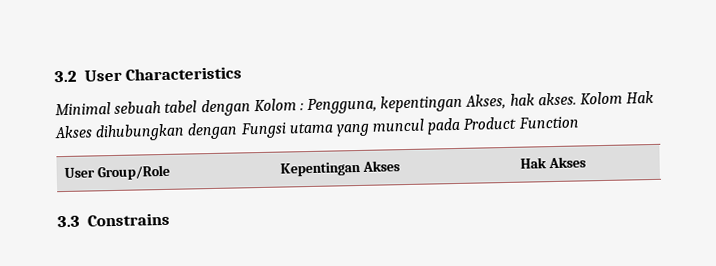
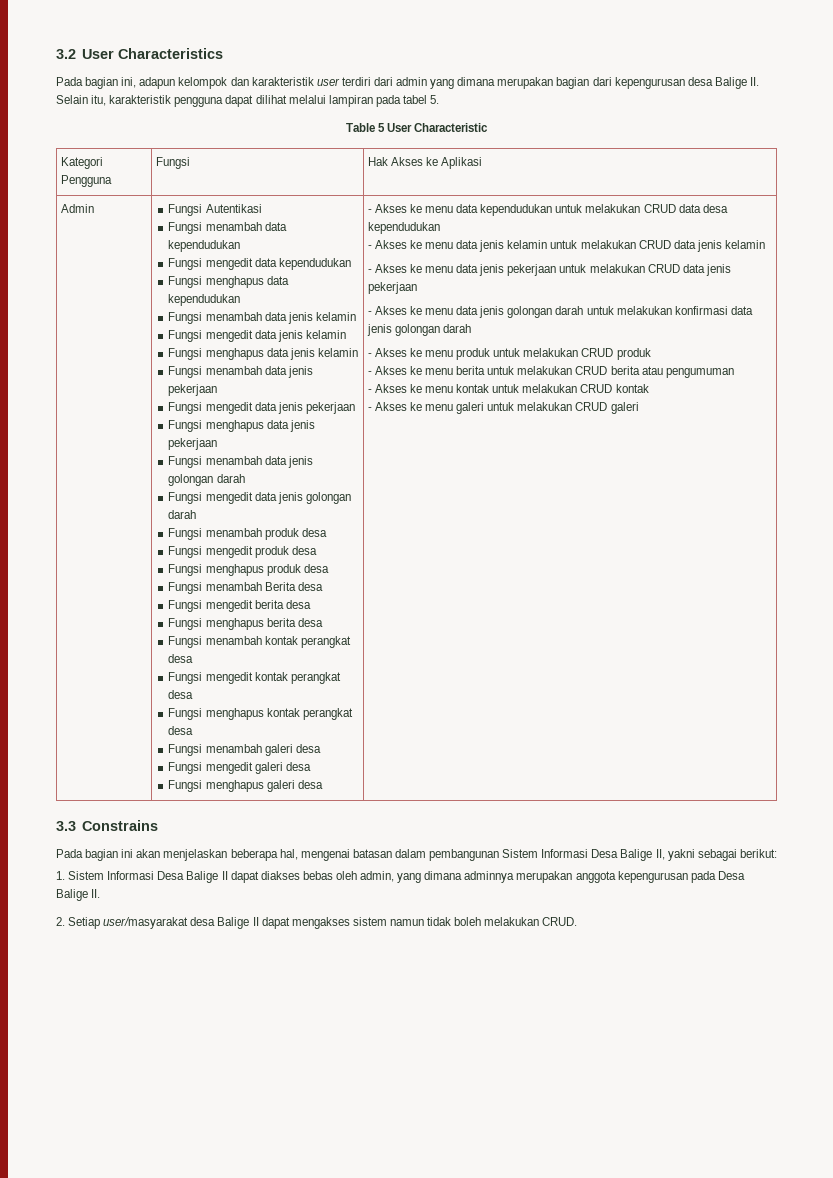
- Minimal sebuah tabel dengan Kolom : Pengguna, kepentingan Akses, hak akses. Kolom Hak Akses dihubungkan dengan Fungsi utama yang muncul pada Product Function
- User Group/Role | Kepentingan Akses | Hak Akses
+ Pada bagian ini, adapun kelompok dan karakteristik user terdiri dari admin yang dimana merupakan bagian dari kepengurusan desa Balige II. Selain itu, karakteristik pengguna dapat dilihat melalui lampiran pada tabel 5.
+ Table 5 User Characteristic
+ Kategori Pengguna | Fungsi | Hak Akses ke Aplikasi
+ Admin | Fungsi Autentikasi
+ Fungsi menambah data kependudukan
+ Fungsi mengedit data kependudukan
+ Fungsi menghapus data kependudukan
+ Fungsi menambah data jenis kelamin
+ Fungsi mengedit data jenis kelamin
+ Fungsi menghapus data jenis kelamin
+ Fungsi menambah data jenis pekerjaan
+ Fungsi mengedit data jenis pekerjaan
+ Fungsi menghapus data jenis pekerjaan
+ Fungsi menambah data jenis golongan darah
+ Fungsi mengedit data jenis golongan darah
+ Fungsi menambah produk desa
+ Fungsi mengedit produk desa
+ Fungsi menghapus produk desa
+ Fungsi menambah Berita desa
+ Fungsi mengedit berita desa
+ Fungsi menghapus berita desa
+ Fungsi menambah kontak perangkat desa
+ Fungsi mengedit kontak perangkat desa
+ Fungsi menghapus kontak perangkat desa
+ Fungsi menambah galeri desa
+ Fungsi mengedit galeri desa
+ Fungsi menghapus galeri desa | - Akses ke menu data kependudukan untuk melakukan CRUD data desa kependudukan
+ - Akses ke menu data jenis kelamin untuk melakukan CRUD data jenis kelamin
+ - Akses ke menu data jenis pekerjaan untuk melakukan CRUD data jenis pekerjaan
+ - Akses ke menu data jenis golongan darah untuk melakukan konfirmasi data jenis golongan darah
+ - Akses ke menu produk untuk melakukan CRUD produk
+ - Akses ke menu berita untuk melakukan CRUD berita atau pengumuman
+ - Akses ke menu kontak untuk melakukan CRUD kontak
+ - Akses ke menu galeri untuk melakukan CRUD galeri
  3.3 Constrains
+ Pada bagian ini akan menjelaskan beberapa hal, mengenai batasan dalam pembangunan Sistem Informasi Desa Balige II, yakni sebagai berikut:
+ 1. Sistem Informasi Desa Balige II dapat diakses bebas oleh admin, yang dimana adminnya merupakan anggota kepengurusan pada Desa Balige II.
+ 2. Setiap user/masyarakat desa Balige II dapat mengakses sistem namun tidak boleh melakukan CRUD.

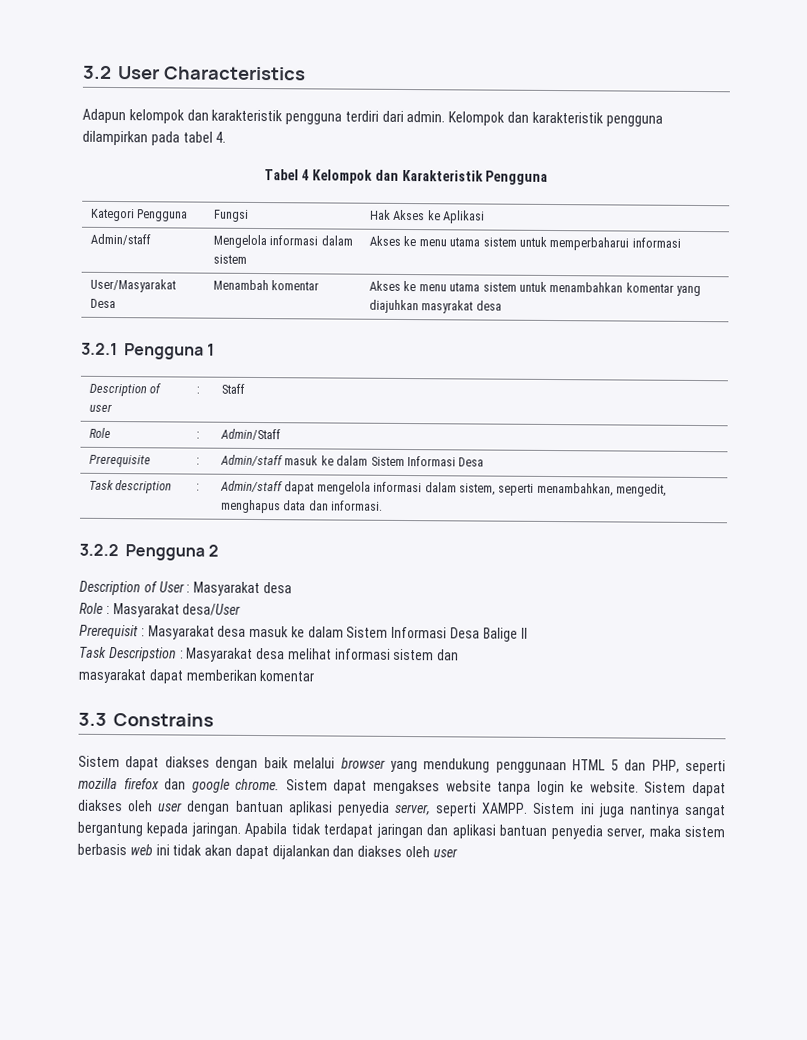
- Pada bagian ini, adapun kelompok dan karakteristik user terdiri dari admin yang dimana merupakan bagian dari kepengurusan desa Balige II. Selain itu, karakteristik pengguna dapat dilihat melalui lampiran pada tabel 5.
- Table 5 User Characteristic
+ Adapun kelompok dan karakteristik pengguna terdiri dari admin. Kelompok dan karakteristik pengguna dilampirkan pada tabel 4.
+ Tabel 4 Kelompok dan Karakteristik Pengguna
- Admin | Fungsi Autentikasi
- Fungsi menambah data kependudukan
- Fungsi mengedit data kependudukan
- Fungsi menghapus data kependudukan
- Fungsi menambah data jenis kelamin
- Fungsi mengedit data jenis kelamin
- Fungsi menghapus data jenis kelamin
- Fungsi menambah data jenis pekerjaan
- Fungsi mengedit data jenis pekerjaan
- Fungsi menghapus data jenis pekerjaan
- Fungsi menambah data jenis golongan darah
- Fungsi mengedit data jenis golongan darah
- Fungsi menambah produk desa
- Fungsi mengedit produk desa
- Fungsi menghapus produk desa
- Fungsi menambah Berita desa
- Fungsi mengedit berita desa
- Fungsi menghapus berita desa
- Fungsi menambah kontak perangkat desa
- Fungsi mengedit kontak perangkat desa
- Fungsi menghapus kontak perangkat desa
- Fungsi menambah galeri desa
- Fungsi mengedit galeri desa
- Fungsi menghapus galeri desa | - Akses ke menu data kependudukan untuk melakukan CRUD data desa kependudukan
- - Akses ke menu data jenis kelamin untuk melakukan CRUD data jenis kelamin
- - Akses ke menu data jenis pekerjaan untuk melakukan CRUD data jenis pekerjaan
- - Akses ke menu data jenis golongan darah untuk melakukan konfirmasi data jenis golongan darah
- - Akses ke menu produk untuk melakukan CRUD produk
- - Akses ke menu berita untuk melakukan CRUD berita atau pengumuman
- - Akses ke menu kontak untuk melakukan CRUD kontak
- - Akses ke menu galeri untuk melakukan CRUD galeri
+ Admin/staff | Mengelola informasi dalam sistem | Akses ke menu utama sistem untuk memperbaharui informasi
+ User/Masyarakat Desa | Menambah komentar | Akses ke menu utama sistem untuk menambahkan komentar yang diajuhkan masyrakat desa
+ 3.2.1 Pengguna 1
+ Description of user | : | Staff
+ Role | : | Admin/Staff
+ Prerequisite | : | Admin/staff masuk ke dalam Sistem Informasi Desa
+ Task description | : | Admin/staff dapat mengelola informasi dalam sistem, seperti menambahkan, mengedit, menghapus data dan informasi.
+ 3.2.2 Pengguna 2
+ Description of User : Masyarakat desa
+ Role : Masyarakat desa/User
+ Prerequisit : Masyarakat desa masuk ke dalam Sistem Informasi Desa Balige II
+ Task Descripstion : Masyarakat desa melihat informasi sistem dan
+ masyarakat dapat memberikan komentar
  3.3 Constrains
- Pada bagian ini akan menjelaskan beberapa hal, mengenai batasan dalam pembangunan Sistem Informasi Desa Balige II, yakni sebagai berikut:
- 1. Sistem Informasi Desa Balige II dapat diakses bebas oleh admin, yang dimana adminnya merupakan anggota kepengurusan pada Desa Balige II.
- 2. Setiap user/masyarakat desa Balige II dapat mengakses sistem namun tidak boleh melakukan CRUD.
+ Sistem dapat diakses dengan baik melalui browser yang mendukung penggunaan HTML 5 dan PHP, seperti mozilla firefox dan google chrome. Sistem dapat mengakses website tanpa login ke website. Sistem dapat diakses oleh user dengan bantuan aplikasi penyedia server, seperti XAMPP. Sistem ini juga nantinya sangat bergantung kepada jaringan. Apabila tidak terdapat jaringan dan aplikasi bantuan penyedia server, maka sistem berbasis web ini tidak akan dapat dijalankan dan diakses oleh user

